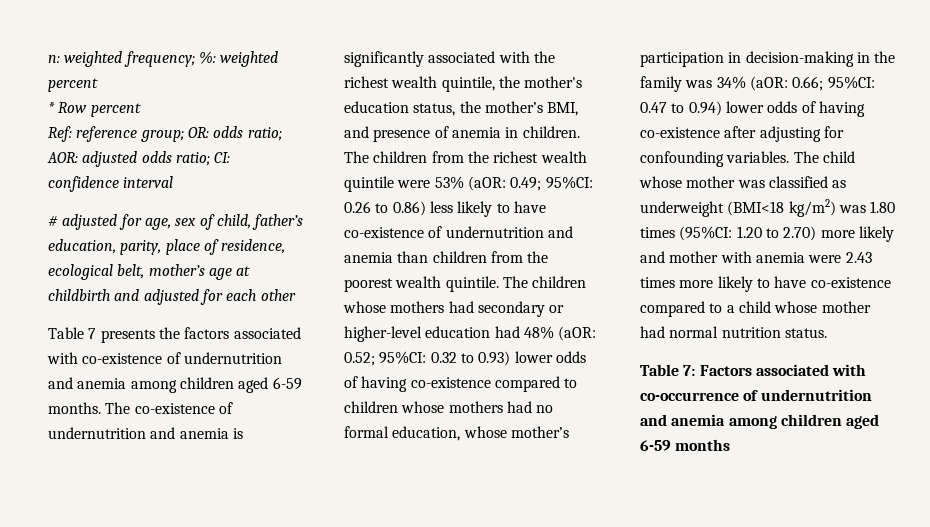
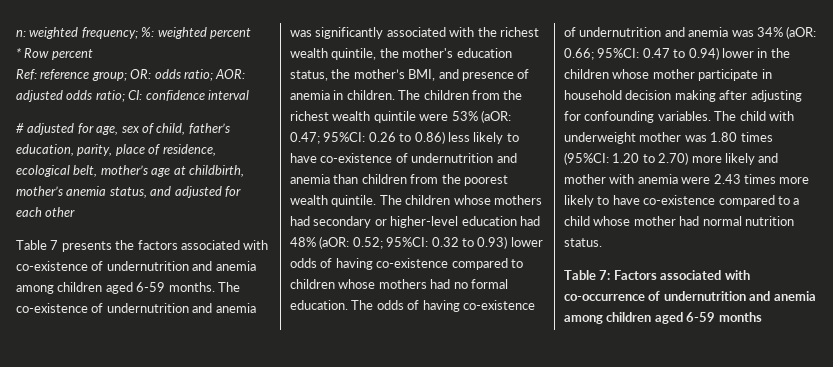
- # adjusted for age, sex of child, father’s education, parity, place of residence, ecological belt, mother’s age at childbirth and adjusted for each other
+ # adjusted for age, sex of child, father’s education, parity, place of residence, ecological belt, mother’s age at childbirth, mother’s anemia status, and adjusted for each other
- The co-existence of undernutrition and anemia is significantly associated with the richest wealth quintile, the mother's education status, the mother’s BMI, and presence of anemia in children.
+ The co-existence of undernutrition and anemia was significantly associated with the richest wealth quintile, the mother's education status, the mother’s BMI, and presence of anemia in children.
- The children from the richest wealth quintile were 53% (aOR: 0.49; 95%CI: 0.26 to 0.86) less likely to have co-existence of undernutrition and anemia than children from the poorest wealth quintile.
+ The children from the richest wealth quintile were 53% (aOR: 0.47; 95%CI: 0.26 to 0.86) less likely to have co-existence of undernutrition and anemia than children from the poorest wealth quintile.
- The children whose mothers had secondary or higher-level education had 48% (aOR: 0.52; 95%CI: 0.32 to 0.93) lower odds of having co-existence compared to children whose mothers had no formal education, whose mother’s participation in decision-making in the family was 34% (aOR: 0.66; 95%CI: 0.47 to 0.94) lower odds of having co-existence after adjusting for confounding variables.
+ The children whose mothers had secondary or higher-level education had 48% (aOR: 0.52; 95%CI: 0.32 to 0.93) lower odds of having co-existence compared to children whose mothers had no formal education. The odds of having co-existence of undernutrition and anemia was 34% (aOR: 0.66; 95%CI: 0.47 to 0.94) lower in the children whose mother participate in household decision making after adjusting for confounding variables.
- The child whose mother was classified as underweight (BMI<18 kg/m2) was 1.80 times (95%CI: 1.20 to 2.70) more likely and mother with anemia were 2.43 times more likely to have co-existence compared to a child whose mother had normal nutrition status.
+ The child with underweight mother was 1.80 times (95%CI: 1.20 to 2.70) more likely and mother with anemia were 2.43 times more likely to have co-existence compared to a child whose mother had normal nutrition status.

